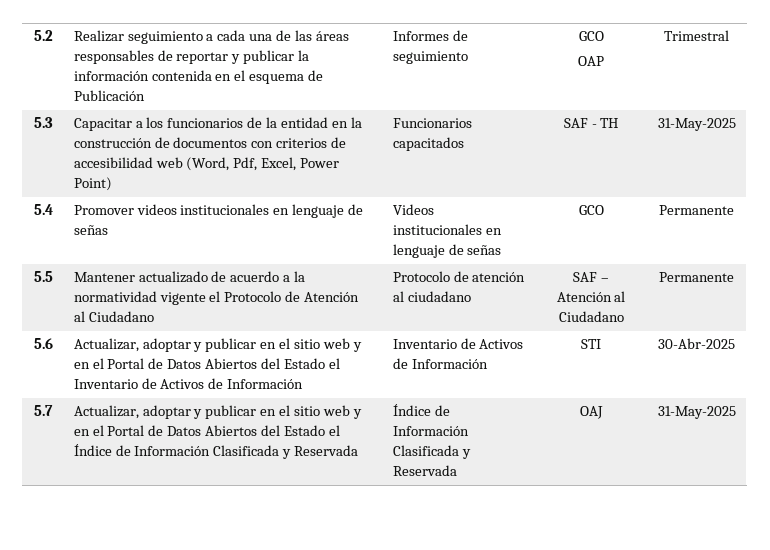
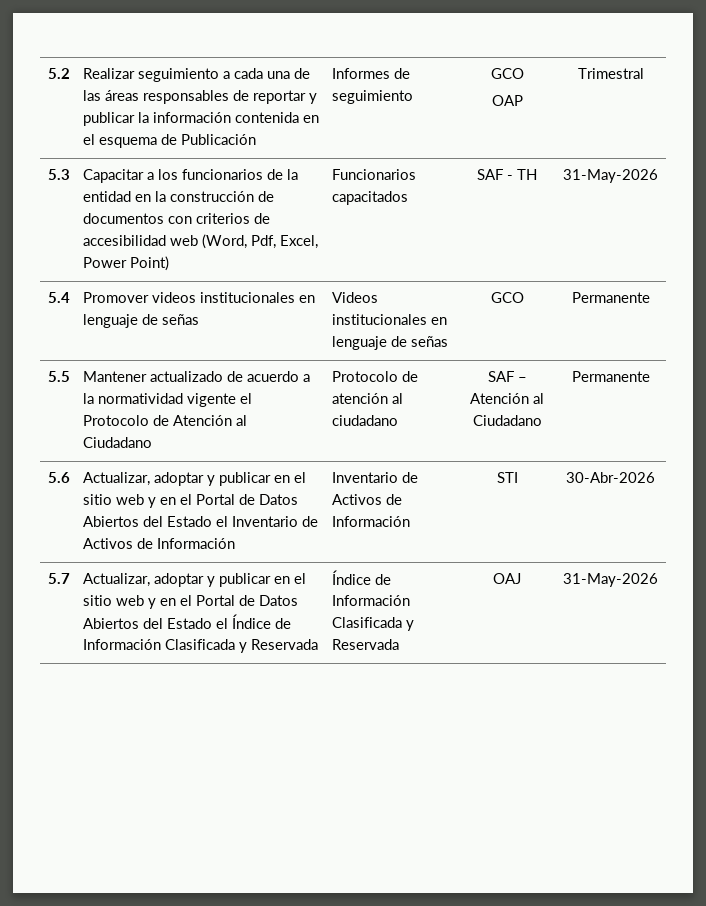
- 5.3 | Capacitar a los funcionarios de la entidad en la construcción de documentos con criterios de accesibilidad web (Word, Pdf, Excel, Power Point) | Funcionarios capacitados | SAF - TH | 31-May-2025
+ 5.3 | Capacitar a los funcionarios de la entidad en la construcción de documentos con criterios de accesibilidad web (Word, Pdf, Excel, Power Point) | Funcionarios capacitados | SAF - TH | 31-May-2026
- 5.6 | Actualizar, adoptar y publicar en el sitio web y en el Portal de Datos Abiertos del Estado el Inventario de Activos de Información | Inventario de Activos de Información | STI | 30-Abr-2025
+ 5.6 | Actualizar, adoptar y publicar en el sitio web y en el Portal de Datos Abiertos del Estado el Inventario de Activos de Información | Inventario de Activos de Información | STI | 30-Abr-2026
- 5.7 | Actualizar, adoptar y publicar en el sitio web y en el Portal de Datos Abiertos del Estado el Índice de Información Clasificada y Reservada | Índice de Información Clasificada y Reservada | OAJ | 31-May-2025
+ 5.7 | Actualizar, adoptar y publicar en el sitio web y en el Portal de Datos Abiertos del Estado el Índice de Información Clasificada y Reservada | Índice de Información Clasificada y Reservada | OAJ | 31-May-2026

